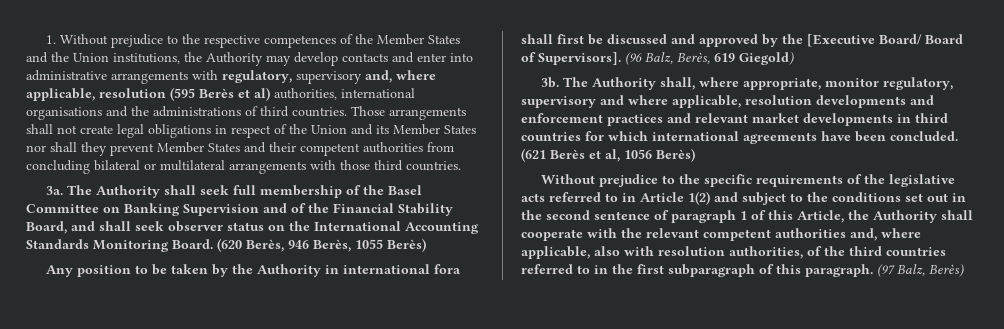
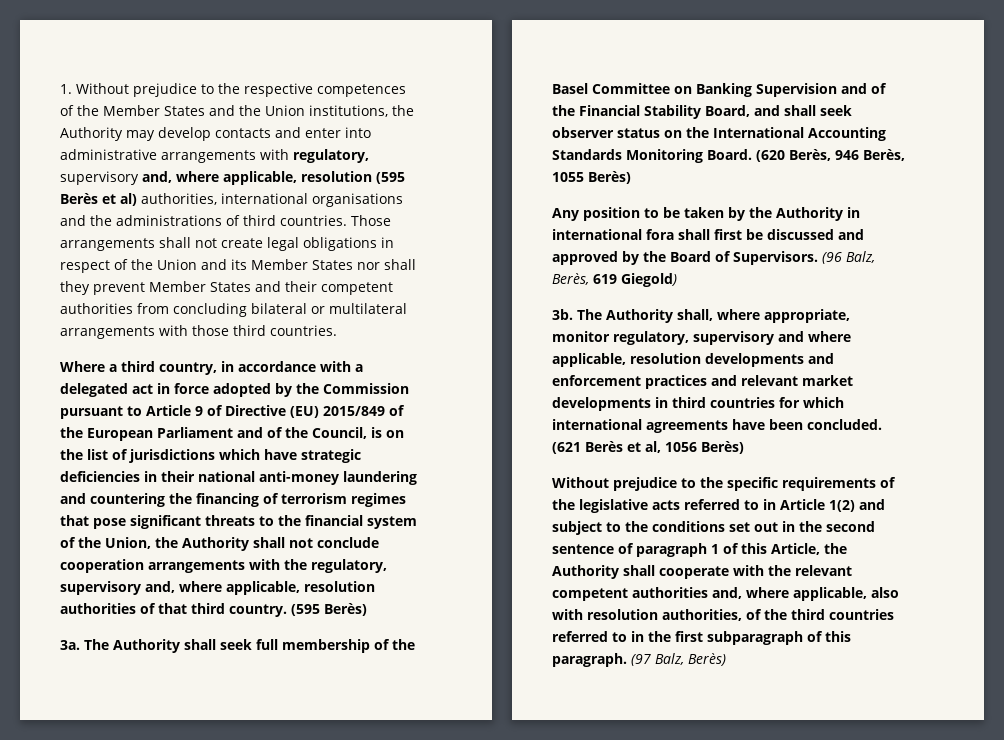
+ Where a third country, in accordance with a delegated act in force adopted by the Commission pursuant to Article 9 of Directive (EU) 2015/849 of the European Parliament and of the Council, is on the list of jurisdictions which have strategic deficiencies in their national anti-money laundering and countering the financing of terrorism regimes that pose significant threats to the financial system of the Union, the Authority shall not conclude cooperation arrangements with the regulatory, supervisory and, where applicable, resolution authorities of that third country. (595 Berès)
- Any position to be taken by the Authority in international fora shall first be discussed and approved by the [Executive Board/ Board of Supervisors].
+ Any position to be taken by the Authority in international fora shall first be discussed and approved by the Board of Supervisors.

